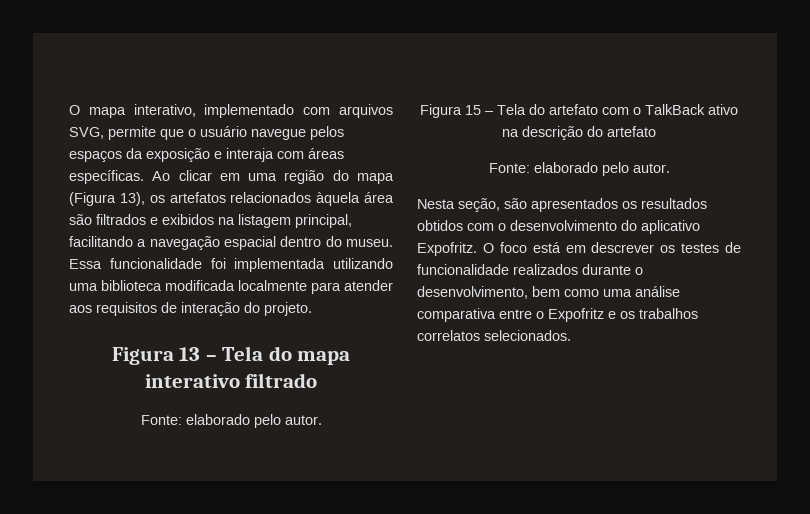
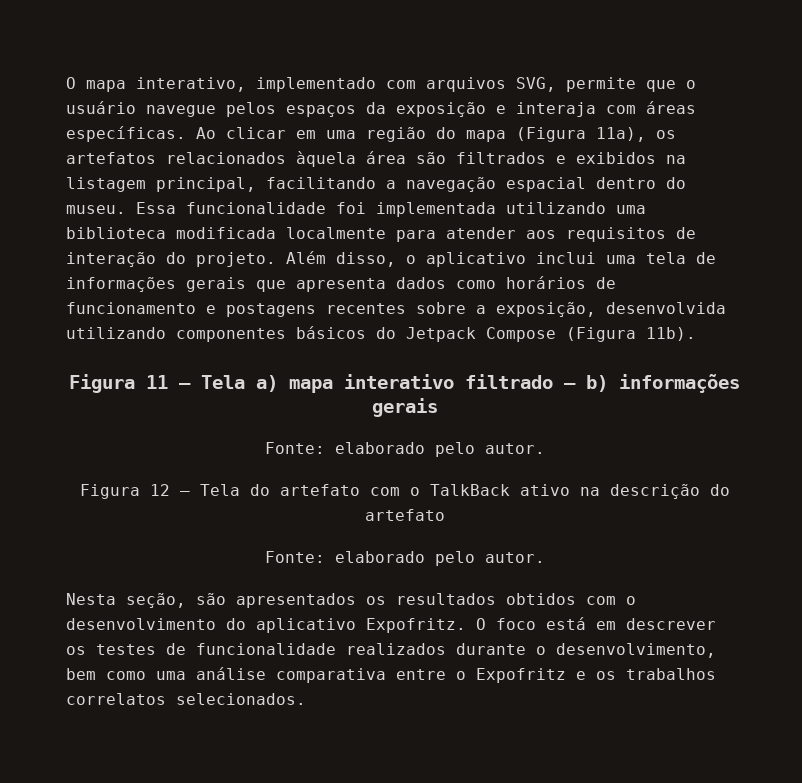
- Ao clicar em uma região do mapa (Figura 13), os artefatos relacionados àquela área são filtrados e exibidos na listagem principal, facilitando a navegação espacial dentro do museu.
+ Ao clicar em uma região do mapa (Figura 11a), os artefatos relacionados àquela área são filtrados e exibidos na listagem principal, facilitando a navegação espacial dentro do museu.
- Essa funcionalidade foi implementada utilizando uma biblioteca modificada localmente para atender aos requisitos de interação do projeto.
- Figura 13 – Tela do mapa interativo filtrado
+ Essa funcionalidade foi implementada utilizando uma biblioteca modificada localmente para atender aos requisitos de interação do projeto. Além disso, o aplicativo inclui uma tela de informações gerais que apresenta dados como horários de funcionamento e postagens recentes sobre a exposição, desenvolvida utilizando componentes básicos do Jetpack Compose (Figura 11b).
+ Figura 11 – Tela a) mapa interativo filtrado – b) informações gerais
- Figura 15 – Tela do artefato com o TalkBack ativo na descrição do artefato
+ Figura 12 – Tela do artefato com o TalkBack ativo na descrição do artefato

